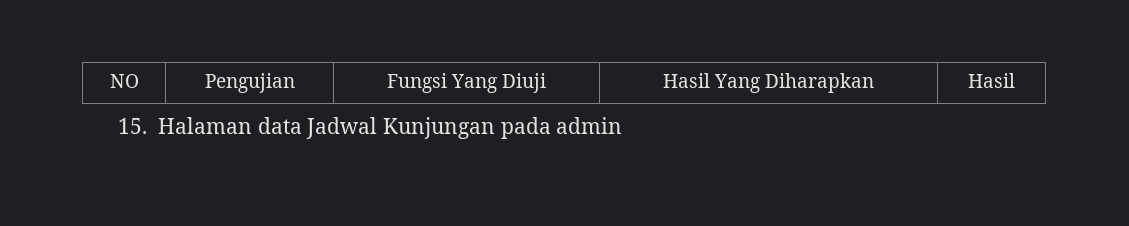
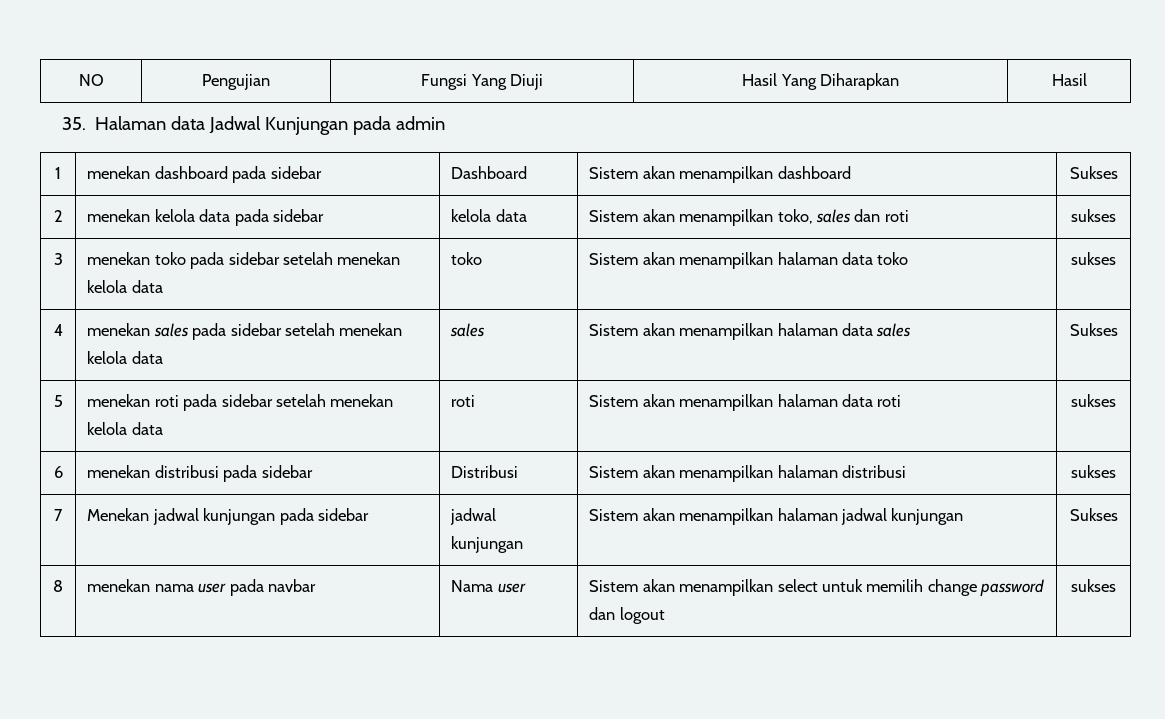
- 15. Halaman data Jadwal Kunjungan pada admin
+ 35. Halaman data Jadwal Kunjungan pada admin
+ 1 | menekan dashboard pada sidebar | Dashboard | Sistem akan menampilkan dashboard | Sukses
+ 2 | menekan kelola data pada sidebar | kelola data | Sistem akan menampilkan toko, sales dan roti | sukses
+ 3 | menekan toko pada sidebar setelah menekan kelola data | toko | Sistem akan menampilkan halaman data toko | sukses
+ 4 | menekan sales pada sidebar setelah menekan kelola data | sales | Sistem akan menampilkan halaman data sales | Sukses
+ 5 | menekan roti pada sidebar setelah menekan kelola data | roti | Sistem akan menampilkan halaman data roti | sukses
+ 6 | menekan distribusi pada sidebar | Distribusi | Sistem akan menampilkan halaman distribusi | sukses
+ 7 | Menekan jadwal kunjungan pada sidebar | jadwal kunjungan | Sistem akan menampilkan halaman jadwal kunjungan | Sukses
+ 8 | menekan nama user pada navbar | Nama user | Sistem akan menampilkan select untuk memilih change password dan logout | sukses

